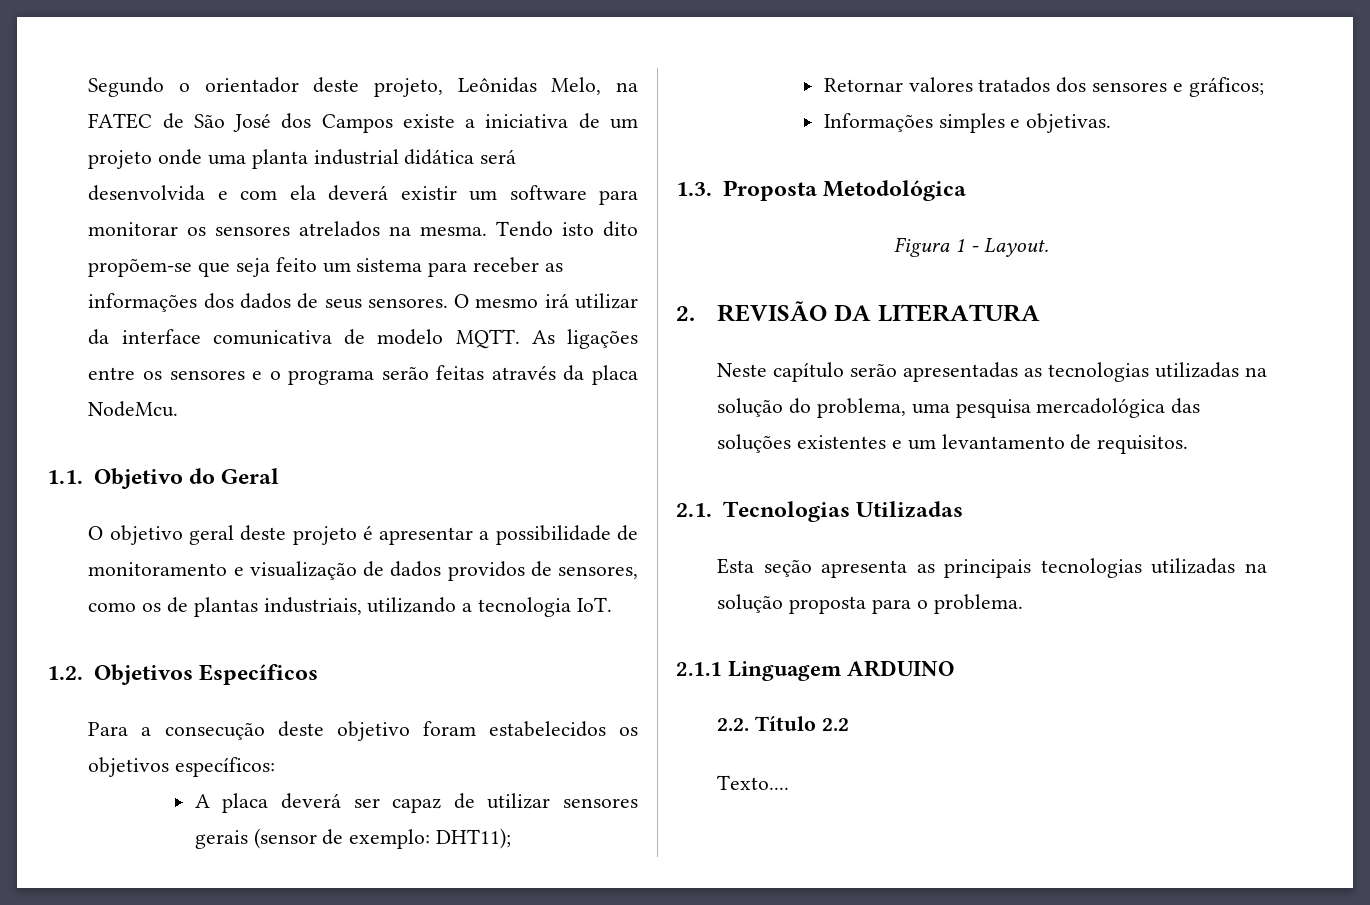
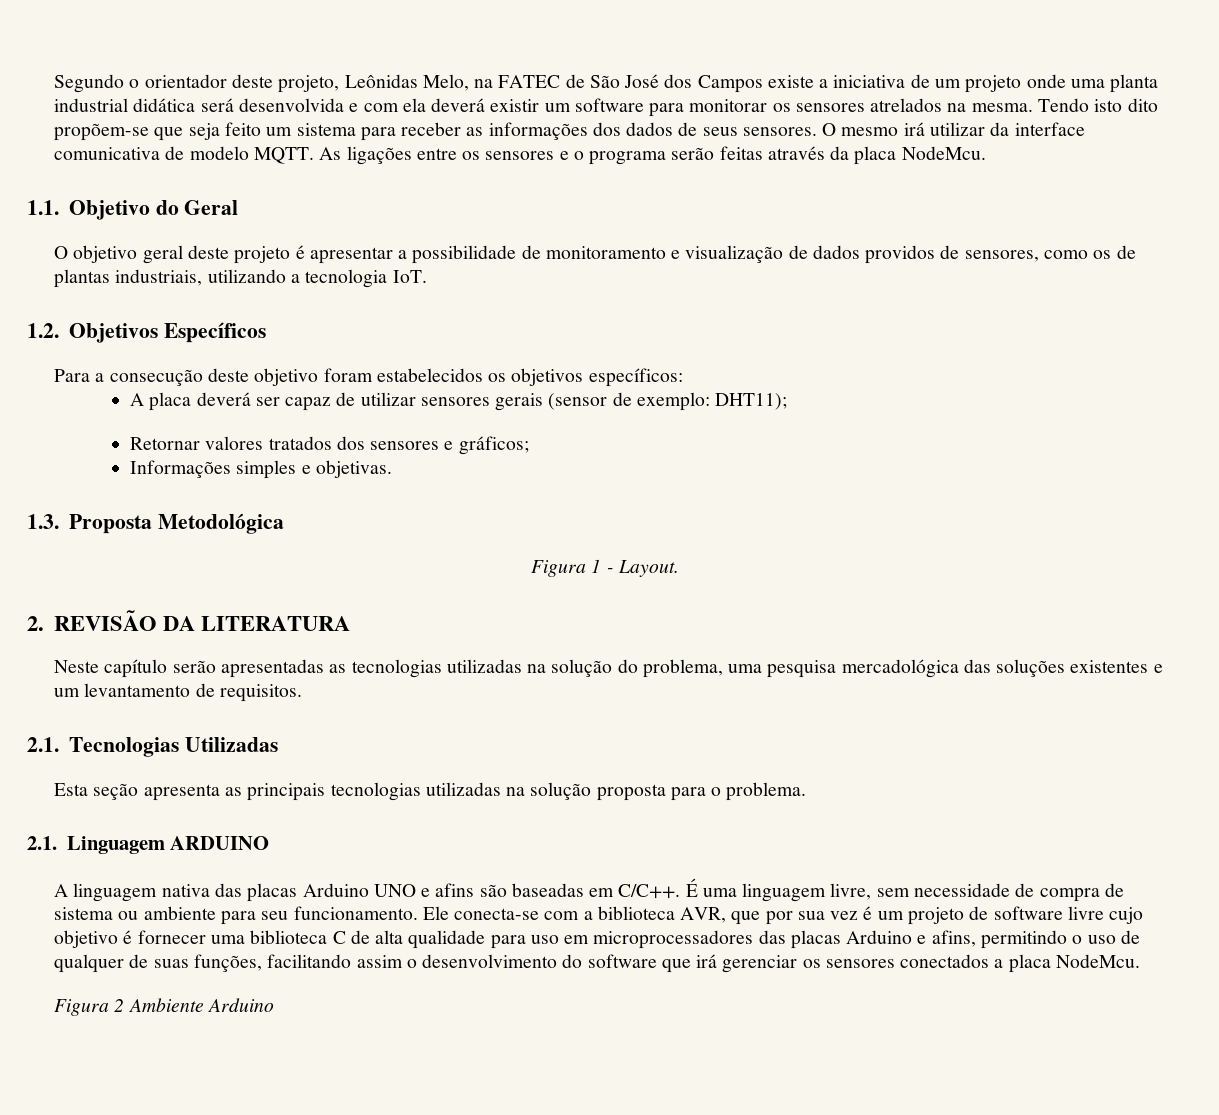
- 2.1.1 Linguagem ARDUINO
+ 2.1. Linguagem ARDUINO
- 2.2. Título 2.2
- Texto....
+ A linguagem nativa das placas Arduino UNO e afins são baseadas em C/C++. É uma linguagem livre, sem necessidade de compra de sistema ou ambiente para seu funcionamento. Ele conecta-se com a biblioteca AVR, que por sua vez é um projeto de software livre cujo objetivo é fornecer uma biblioteca C de alta qualidade para uso em microprocessadores das placas Arduino e afins, permitindo o uso de qualquer de suas funções, facilitando assim o desenvolvimento do software que irá gerenciar os sensores conectados a placa NodeMcu.
+ Figura 2 Ambiente Arduino

